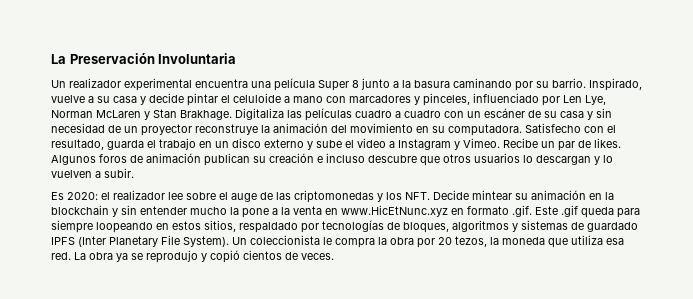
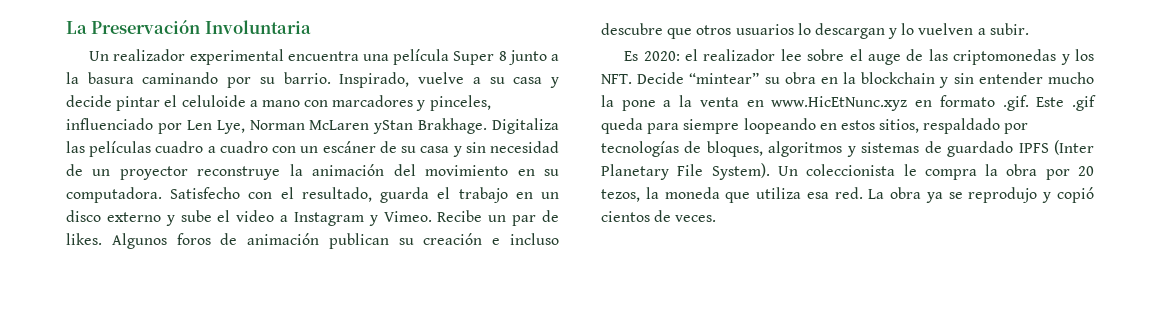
- Inspirado, vuelve a su casa y decide pintar el celuloide a mano con marcadores y pinceles, influenciado por Len Lye, Norman McLaren y Stan Brakhage.
+ Inspirado, vuelve a su casa y decide pintar el celuloide a mano con marcadores y pinceles, influenciado por Len Lye, Norman McLaren yStan Brakhage.
- Es 2020: el realizador lee sobre el auge de las criptomonedas y los NFT. Decide mintear su animación en la blockchain y sin entender mucho la pone a la venta en www.HicEtNunc.xyz en formato .gif. Este .gif queda para siempre loopeando en estos sitios, respaldado por tecnologías de bloques, algoritmos y sistemas de guardado IPFS (Inter Planetary File System).
+ Es 2020: el realizador lee sobre el auge de las criptomonedas y los NFT. Decide “mintear” su obra en la blockchain y sin entender mucho la pone a la venta en www.HicEtNunc.xyz en formato .gif. Este .gif queda para siempre loopeando en estos sitios, respaldado por tecnologías de bloques, algoritmos y sistemas de guardado IPFS (Inter Planetary File System).

